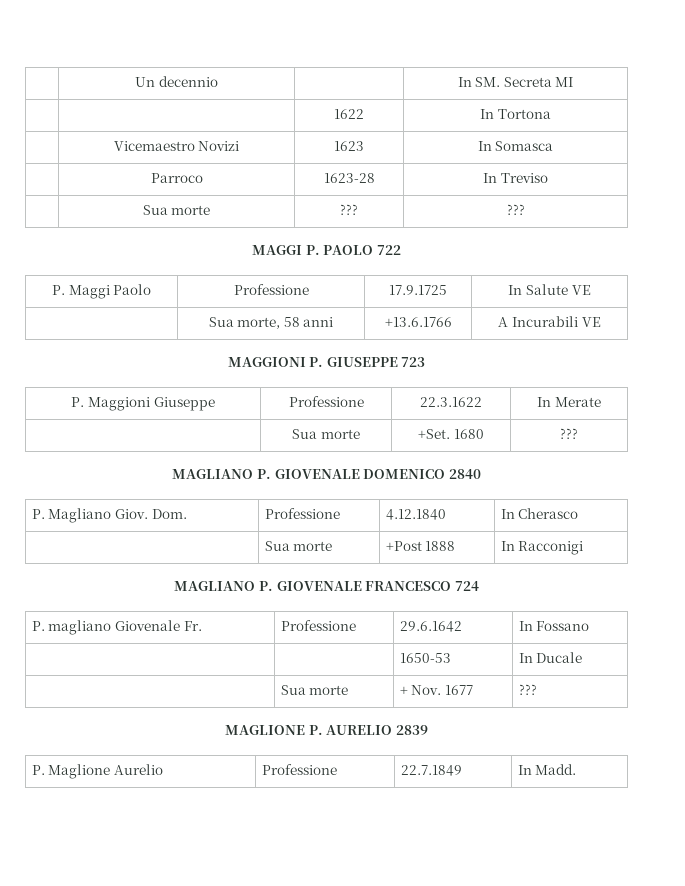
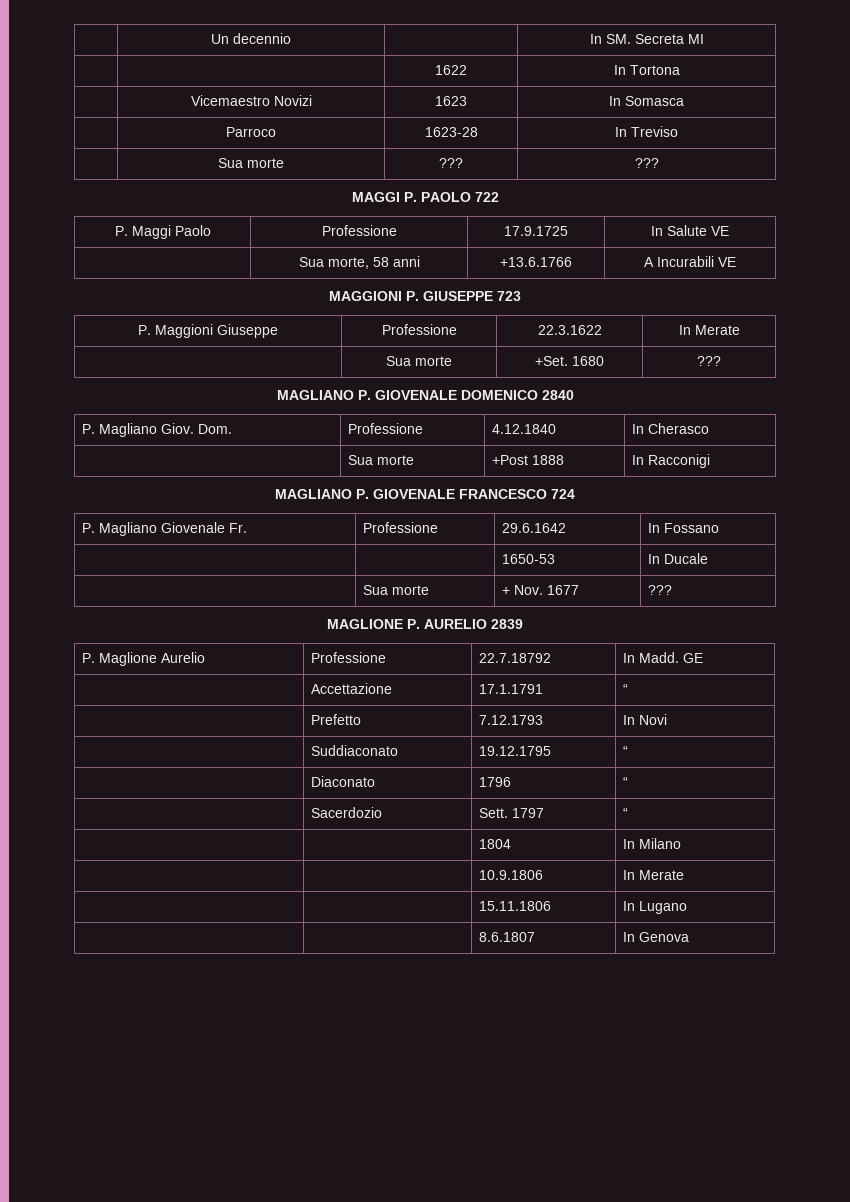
- P. magliano Giovenale Fr. | Professione | 29.6.1642 | In Fossano
+ P. Magliano Giovenale Fr. | Professione | 29.6.1642 | In Fossano
- P. Maglione Aurelio | Professione | 22.7.1849 | In Madd.
+ P. Maglione Aurelio | Professione | 22.7.18792 | In Madd. GE
+ | Accettazione | 17.1.1791 | “
+ | Prefetto | 7.12.1793 | In Novi
+ | Suddiaconato | 19.12.1795 | “
+ | Diaconato | 1796 | “
+ | Sacerdozio | Sett. 1797 | “
+ | | 1804 | In Milano
+ | | 10.9.1806 | In Merate
+ | | 15.11.1806 | In Lugano
+ | | 8.6.1807 | In Genova

